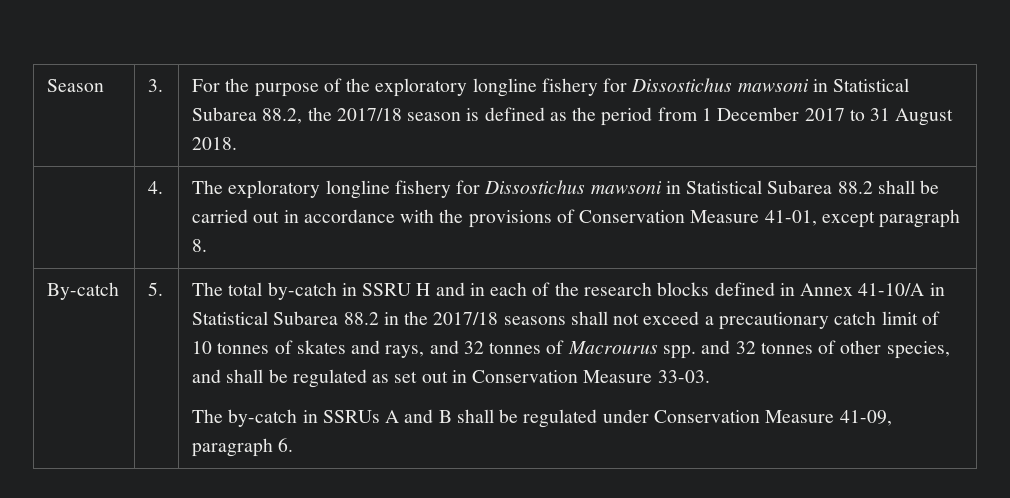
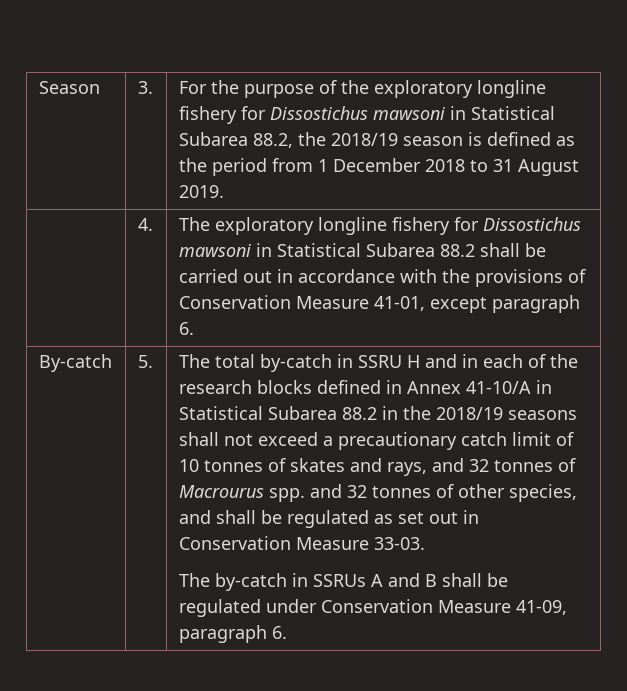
- Season | 3. | For the purpose of the exploratory longline fishery for Dissostichus mawsoni in Statistical Subarea 88.2, the 2017/18 season is defined as the period from 1 December 2017 to 31 August 2018.
+ Season | 3. | For the purpose of the exploratory longline fishery for Dissostichus mawsoni in Statistical Subarea 88.2, the 2018/19 season is defined as the period from 1 December 2018 to 31 August 2019.
- | 4. | The exploratory longline fishery for Dissostichus mawsoni in Statistical Subarea 88.2 shall be carried out in accordance with the provisions of Conservation Measure 41-01, except paragraph 8.
+ | 4. | The exploratory longline fishery for Dissostichus mawsoni in Statistical Subarea 88.2 shall be carried out in accordance with the provisions of Conservation Measure 41-01, except paragraph 6.
- The total by-catch in SSRU H and in each of the research blocks defined in Annex 41-10/A in Statistical Subarea 88.2 in the 2017/18 seasons shall not exceed a precautionary catch limit of 10 tonnes of skates and rays, and 32 tonnes of Macrourus spp. and 32 tonnes of other species, and shall be regulated as set out in Conservation Measure 33-03.
+ The total by-catch in SSRU H and in each of the research blocks defined in Annex 41-10/A in Statistical Subarea 88.2 in the 2018/19 seasons shall not exceed a precautionary catch limit of 10 tonnes of skates and rays, and 32 tonnes of Macrourus spp. and 32 tonnes of other species, and shall be regulated as set out in Conservation Measure 33-03.

